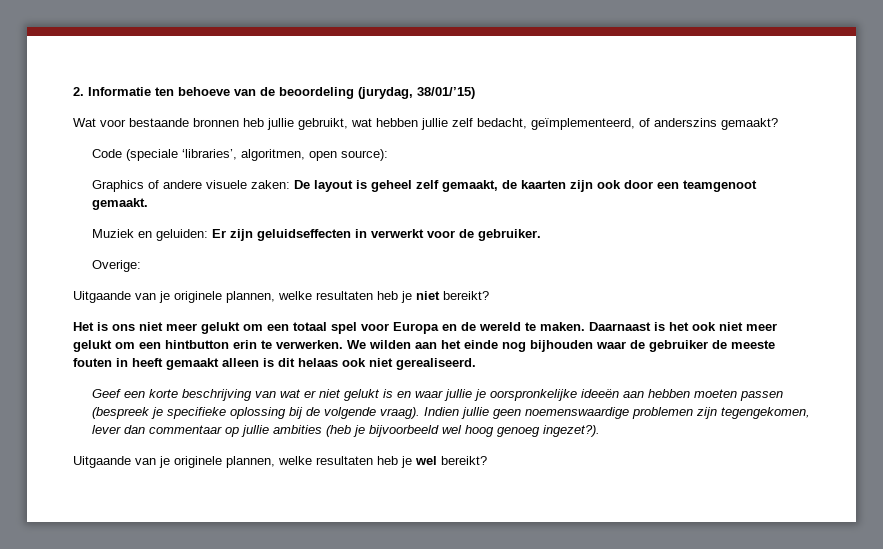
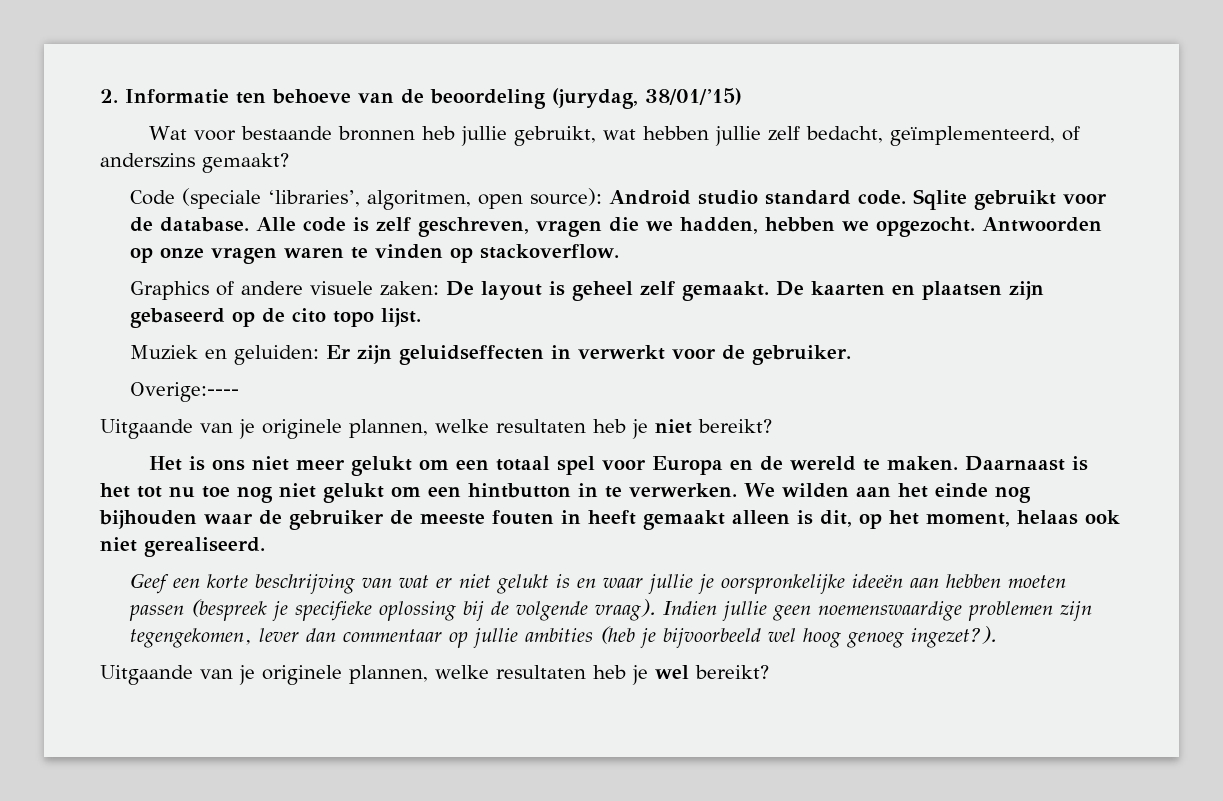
- Code (speciale ‘libraries’, algoritmen, open source):
+ Code (speciale ‘libraries’, algoritmen, open source): Android studio standard code. Sqlite gebruikt voor de database. Alle code is zelf geschreven, vragen die we hadden, hebben we opgezocht. Antwoorden op onze vragen waren te vinden op stackoverflow.
- Graphics of andere visuele zaken: De layout is geheel zelf gemaakt, de kaarten zijn ook door een teamgenoot gemaakt.
+ Graphics of andere visuele zaken: De layout is geheel zelf gemaakt. De kaarten en plaatsen zijn gebaseerd op de cito topo lijst.
- Overige:
+ Overige:----
- Daarnaast is het ook niet meer gelukt om een hintbutton erin te verwerken.
+ Daarnaast is het tot nu toe nog niet gelukt om een hintbutton in te verwerken.
- We wilden aan het einde nog bijhouden waar de gebruiker de meeste fouten in heeft gemaakt alleen is dit helaas ook niet gerealiseerd.
+ We wilden aan het einde nog bijhouden waar de gebruiker de meeste fouten in heeft gemaakt alleen is dit, op het moment, helaas ook niet gerealiseerd.

